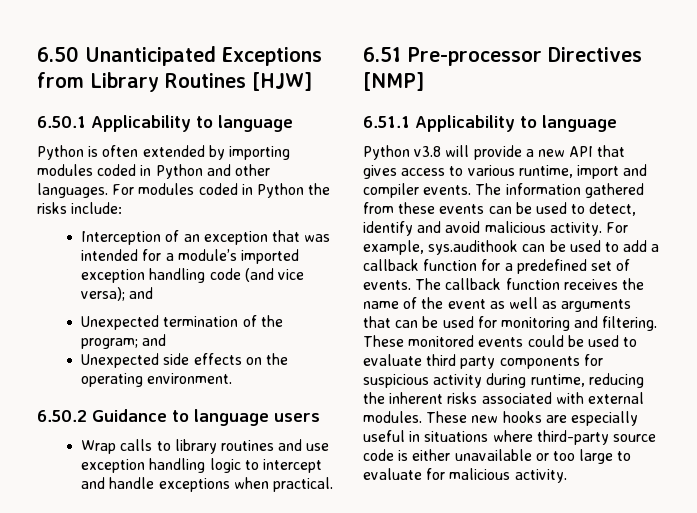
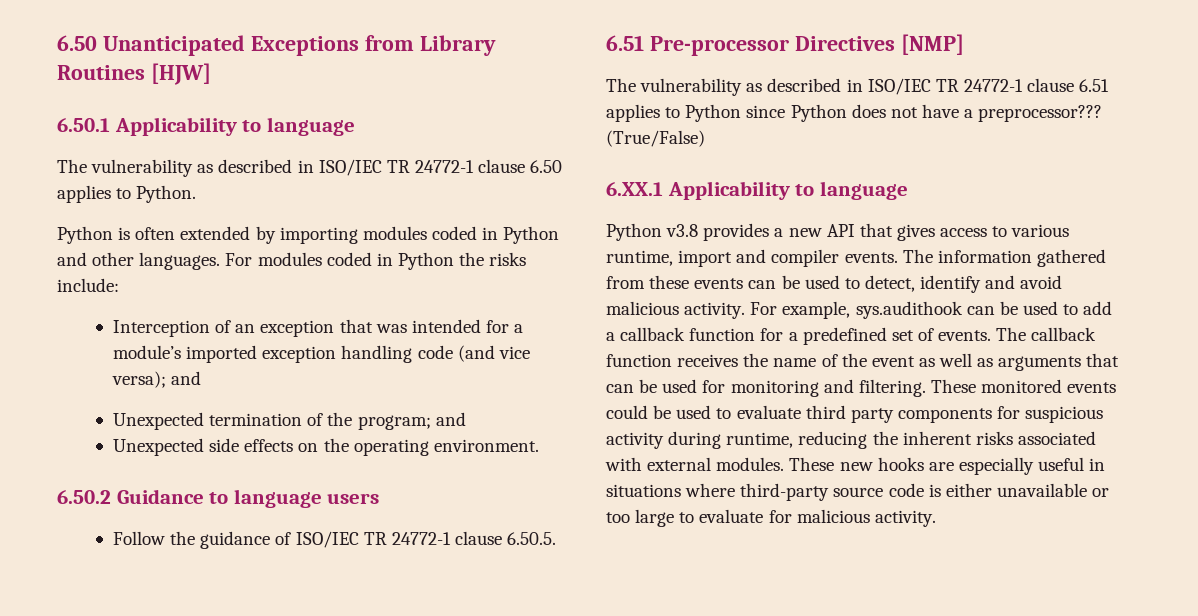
+ The vulnerability as described in ISO/IEC TR 24772-1 clause 6.50 applies to Python.
- Wrap calls to library routines and use exception handling logic to intercept and handle exceptions when practical.
+ Follow the guidance of ISO/IEC TR 24772-1 clause 6.50.5.
  6.51 Pre-processor Directives [NMP]
- 6.51.1 Applicability to language
+ The vulnerability as described in ISO/IEC TR 24772-1 clause 6.51 applies to Python since Python does not have a preprocessor??? (True/False)
+ 6.XX.1 Applicability to language
- Python v3.8 will provide a new API that gives access to various runtime, import and compiler events.
+ Python v3.8 provides a new API that gives access to various runtime, import and compiler events.

